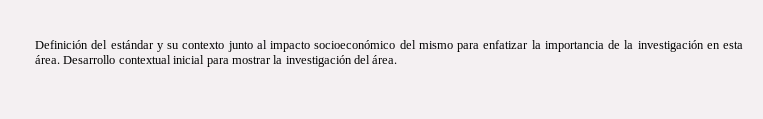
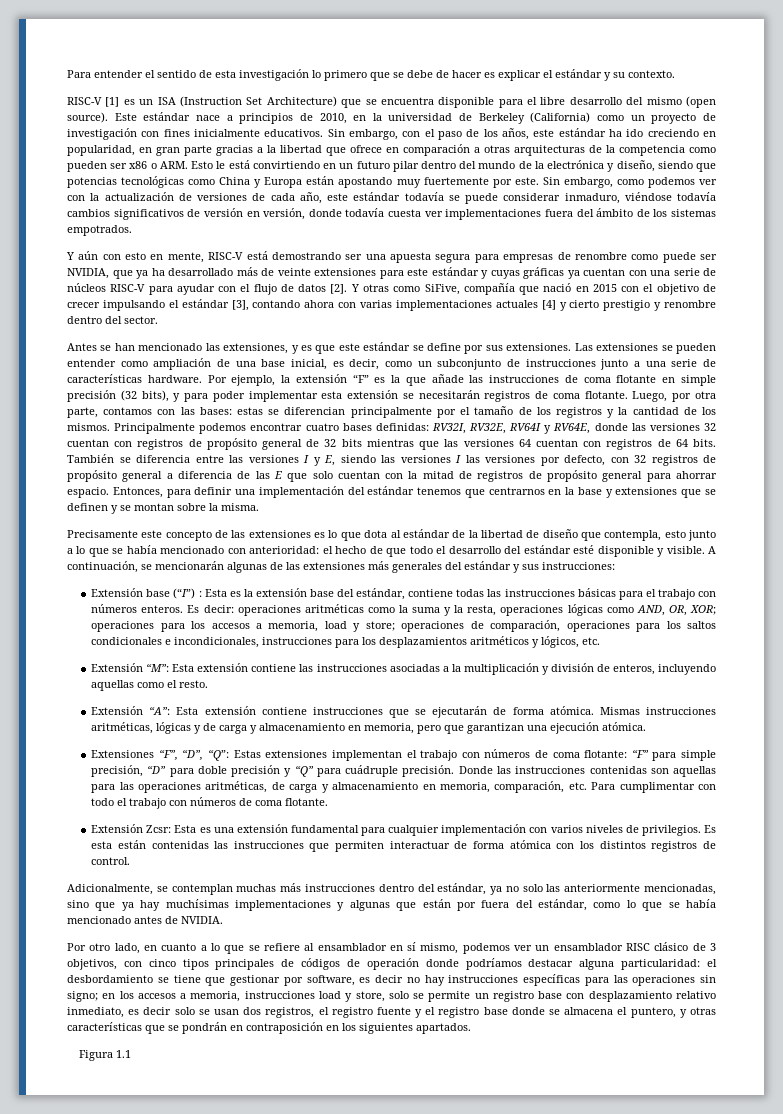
- Definición del estándar y su contexto junto al impacto socioeconómico del mismo para enfatizar la importancia de la investigación en esta área. Desarrollo contextual inicial para mostrar la investigación del área.
+ Para entender el sentido de esta investigación lo primero que se debe de hacer es explicar el estándar y su contexto.
+ RISC-V [1] es un ISA (Instruction Set Architecture) que se encuentra disponible para el libre desarrollo del mismo (open source). Este estándar nace a principios de 2010, en la universidad de Berkeley (California) como un proyecto de investigación con fines inicialmente educativos. Sin embargo, con el paso de los años, este estándar ha ido creciendo en popularidad, en gran parte gracias a la libertad que ofrece en comparación a otras arquitecturas de la competencia como pueden ser x86 o ARM. Esto le está convirtiendo en un futuro pilar dentro del mundo de la electrónica y diseño, siendo que potencias tecnológicas como China y Europa están apostando muy fuertemente por este. Sin embargo, como podemos ver con la actualización de versiones de cada año, este estándar todavía se puede considerar inmaduro, viéndose todavía cambios significativos de versión en versión, donde todavía cuesta ver implementaciones fuera del ámbito de los sistemas empotrados.
+ Y aún con esto en mente, RISC-V está demostrando ser una apuesta segura para empresas de renombre como puede ser NVIDIA, que ya ha desarrollado más de veinte extensiones para este estándar y cuyas gráficas ya cuentan con una serie de núcleos RISC-V para ayudar con el flujo de datos [2]. Y otras como SiFive, compañía que nació en 2015 con el objetivo de crecer impulsando el estándar [3], contando ahora con varias implementaciones actuales [4] y cierto prestigio y renombre dentro del sector.
+ Antes se han mencionado las extensiones, y es que este estándar se define por sus extensiones. Las extensiones se pueden entender como ampliación de una base inicial, es decir, como un subconjunto de instrucciones junto a una serie de características hardware. Por ejemplo, la extensión “F” es la que añade las instrucciones de coma flotante en simple precisión (32 bits), y para poder implementar esta extensión se necesitarán registros de coma flotante. Luego, por otra parte, contamos con las bases: estas se diferencian principalmente por el tamaño de los registros y la cantidad de los mismos. Principalmente podemos encontrar cuatro bases definidas: RV32I, RV32E, RV64I y RV64E, donde las versiones 32 cuentan con registros de propósito general de 32 bits mientras que las versiones 64 cuentan con registros de 64 bits. También se diferencia entre las versiones I y E, siendo las versiones I las versiones por defecto, con 32 registros de propósito general a diferencia de las E que solo cuentan con la mitad de registros de propósito general para ahorrar espacio. Entonces, para definir una implementación del estándar tenemos que centrarnos en la base y extensiones que se definen y se montan sobre la misma.
+ Precisamente este concepto de las extensiones es lo que dota al estándar de la libertad de diseño que contempla, esto junto a lo que se había mencionado con anterioridad: el hecho de que todo el desarrollo del estándar esté disponible y visible. A continuación, se mencionarán algunas de las extensiones más generales del estándar y sus instrucciones:
+ Extensión base (“I”) : Esta es la extensión base del estándar, contiene todas las instrucciones básicas para el trabajo con números enteros. Es decir: operaciones aritméticas como la suma y la resta, operaciones lógicas como AND, OR, XOR; operaciones para los accesos a memoria, load y store; operaciones de comparación, operaciones para los saltos condicionales e incondicionales, instrucciones para los desplazamientos aritméticos y lógicos, etc.
+ Extensión “M”: Esta extensión contiene las instrucciones asociadas a la multiplicación y división de enteros, incluyendo aquellas como el resto.
+ Extensión “A”: Esta extensión contiene instrucciones que se ejecutarán de forma atómica. Mismas instrucciones aritméticas, lógicas y de carga y almacenamiento en memoria, pero que garantizan una ejecución atómica.
+ Extensiones “F”, “D”, “Q”: Estas extensiones implementan el trabajo con números de coma flotante: “F” para simple precisión, “D” para doble precisión y “Q” para cuádruple precisión. Donde las instrucciones contenidas son aquellas para las operaciones aritméticas, de carga y almacenamiento en memoria, comparación, etc. Para cumplimentar con todo el trabajo con números de coma flotante.
+ Extensión Zcsr: Esta es una extensión fundamental para cualquier implementación con varios niveles de privilegios. Es esta están contenidas las instrucciones que permiten interactuar de forma atómica con los distintos registros de control.
+ Adicionalmente, se contemplan muchas más instrucciones dentro del estándar, ya no solo las anteriormente mencionadas, sino que ya hay muchísimas implementaciones y algunas que están por fuera del estándar, como lo que se había mencionado antes de NVIDIA.
+ Por otro lado, en cuanto a lo que se refiere al ensamblador en sí mismo, podemos ver un ensamblador RISC clásico de 3 objetivos, con cinco tipos principales de códigos de operación donde podríamos destacar alguna particularidad: el desbordamiento se tiene que gestionar por software, es decir no hay instrucciones específicas para las operaciones sin signo; en los accesos a memoria, instrucciones load y store, solo se permite un registro base con desplazamiento relativo inmediato, es decir solo se usan dos registros, el registro fuente y el registro base donde se almacena el puntero, y otras características que se pondrán en contraposición en los siguientes apartados.
+ Figura 1.1

